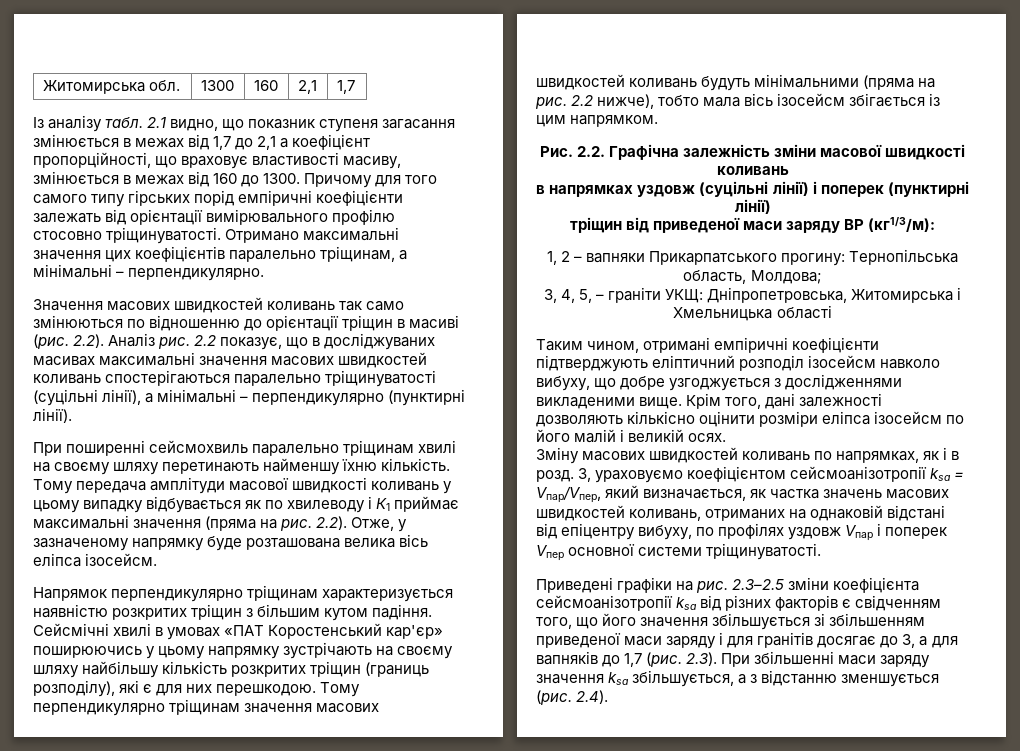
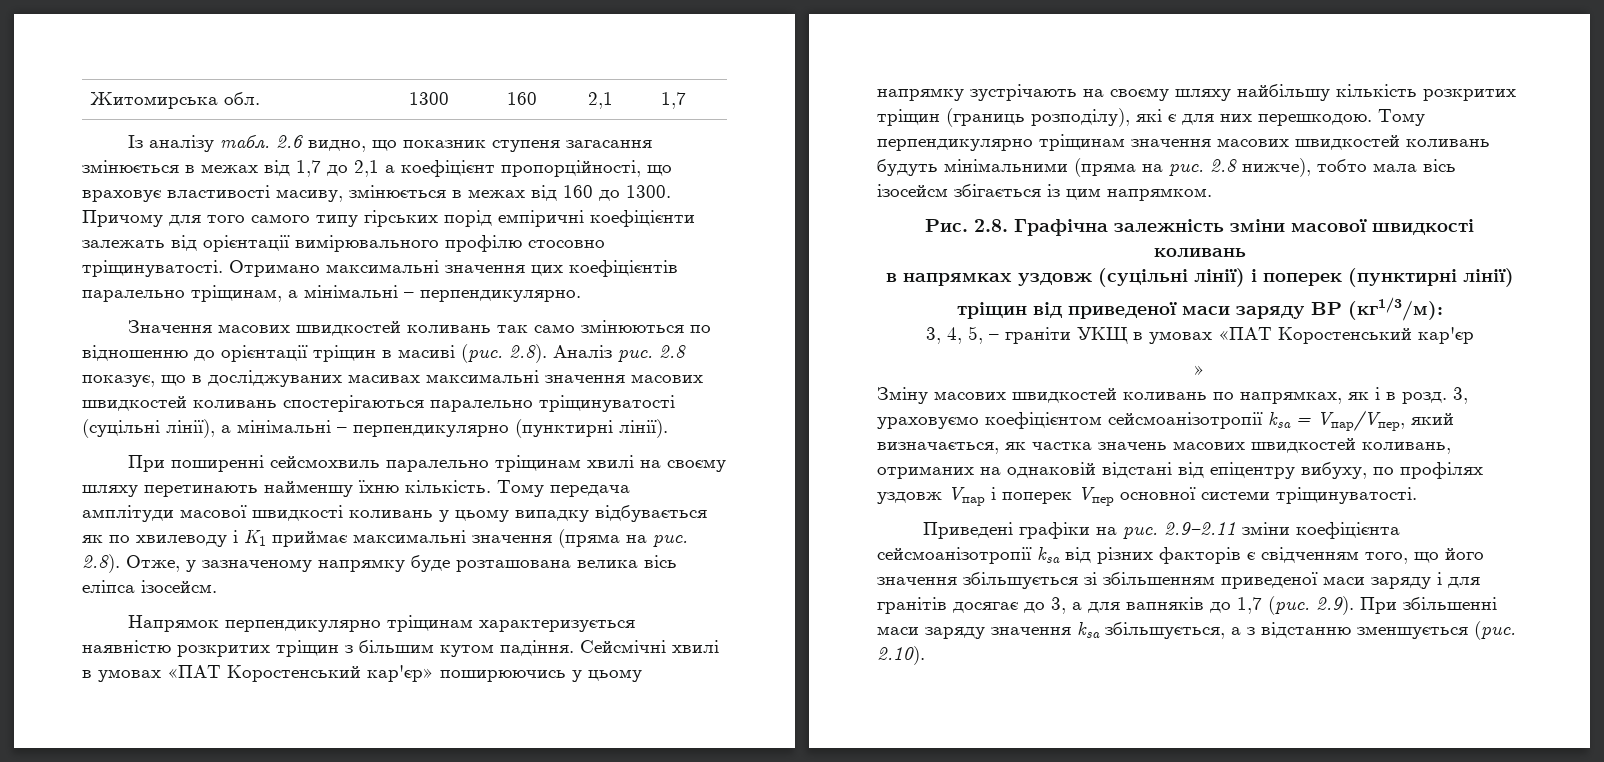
- 2.1 видно, що показник ступеня загасання змінюється в межах від 1,7 до 2,1 а коефіцієнт пропорційності, що враховує властивості масиву, змінюється в межах від 160 до 1300.
+ 2.6 видно, що показник ступеня загасання змінюється в межах від 1,7 до 2,1 а коефіцієнт пропорційності, що враховує властивості масиву, змінюється в межах від 160 до 1300.
- 2.2). Аналіз рис.
+ 2.8). Аналіз рис.
- 2.2 показує, що в досліджуваних масивах максимальні значення масових швидкостей коливань спостерігаються паралельно тріщинуватості (суцільні лінії), а мінімальні – перпендикулярно (пунктирні лінії).
+ 2.8 показує, що в досліджуваних масивах максимальні значення масових швидкостей коливань спостерігаються паралельно тріщинуватості (суцільні лінії), а мінімальні – перпендикулярно (пунктирні лінії).
- 2.2). Отже, у зазначеному напрямку буде розташована велика вісь еліпса ізосейсм.
+ 2.8). Отже, у зазначеному напрямку буде розташована велика вісь еліпса ізосейсм.
- 2.2 нижче), тобто мала вісь ізосейсм збігається із цим напрямком.
+ 2.8 нижче), тобто мала вісь ізосейсм збігається із цим напрямком.
- Рис. 2.2. Графічна залежність зміни масової швидкості коливань
+ Рис. 2.8. Графічна залежність зміни масової швидкості коливань
- 1, 2 – вапняки Прикарпатського прогину: Тернопільська область, Молдова;
- 3, 4, 5, – граніти УКЩ: Дніпропетровська, Житомирська і Хмельницька області
- Таким чином, отримані емпіричні коефіцієнти підтверджують еліптичний розподіл ізосейсм навколо вибуху, що добре узгоджується з дослідженнями викладеними вище. Крім того, дані залежності дозволяють кількісно оцінити розміри еліпса ізосейсм по його малій і великій осях.
+ 3, 4, 5, – граніти УКЩ в умовах «ПАТ Коростенський кар'єр
+ »
- 2.3–2.5 зміни коефіцієнта сейсмоанізотропії ksa від різних факторів є свідченням того, що його значення збільшується зі збільшенням приведеної маси заряду і для гранітів досягає до 3, а для вапняків до 1,7 (рис.
+ 2.9–2.11 зміни коефіцієнта сейсмоанізотропії ksa від різних факторів є свідченням того, що його значення збільшується зі збільшенням приведеної маси заряду і для гранітів досягає до 3, а для вапняків до 1,7 (рис.
- 2.3). При збільшенні маси заряду значення ksa збільшується, а з відстанню зменшується (рис.
+ 2.9). При збільшенні маси заряду значення ksa збільшується, а з відстанню зменшується (рис.
- 2.4).
+ 2.10).

